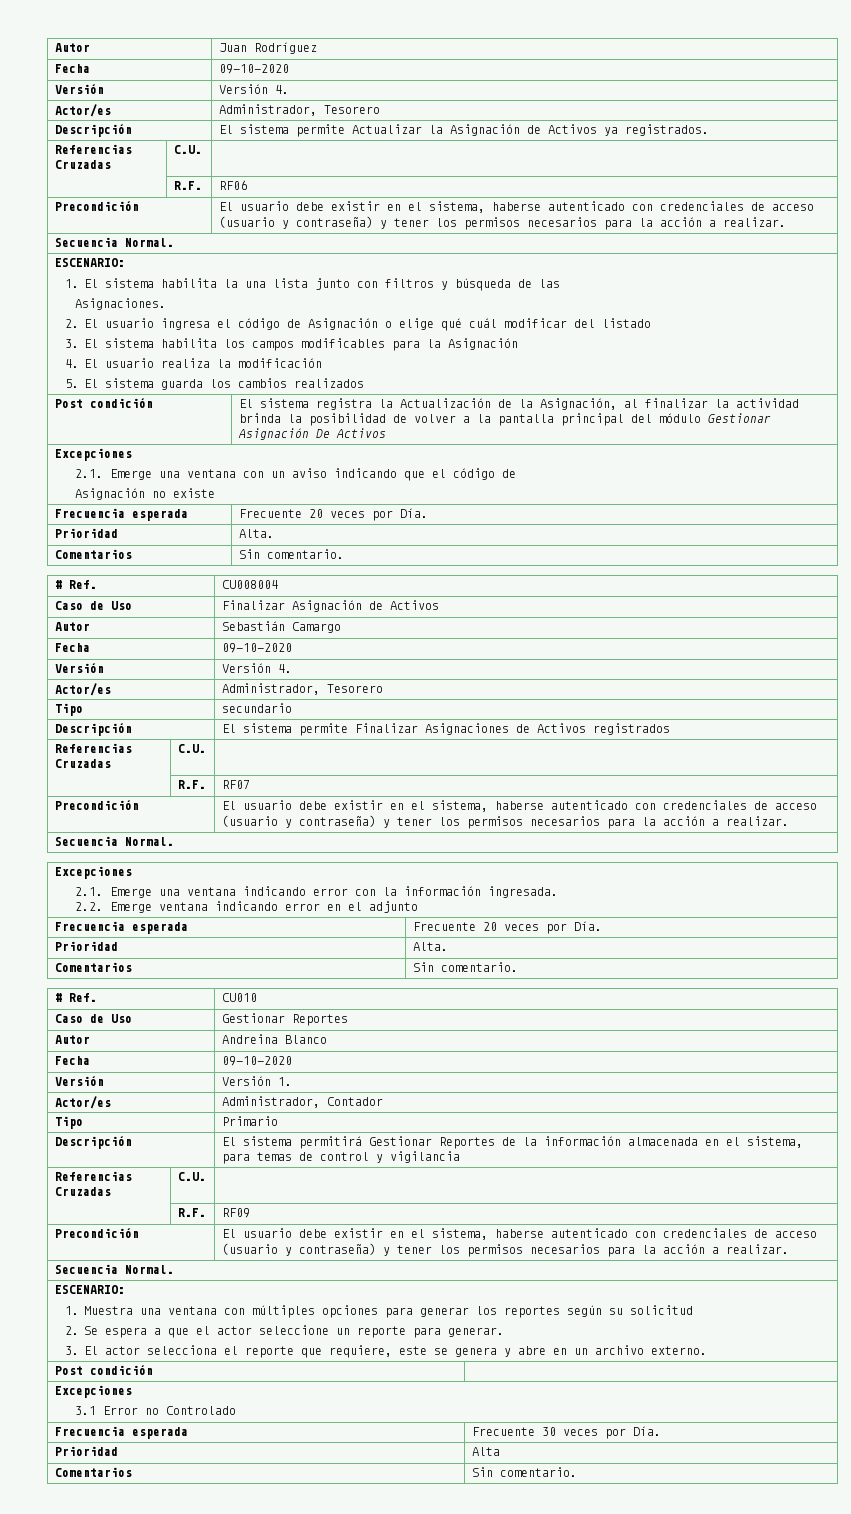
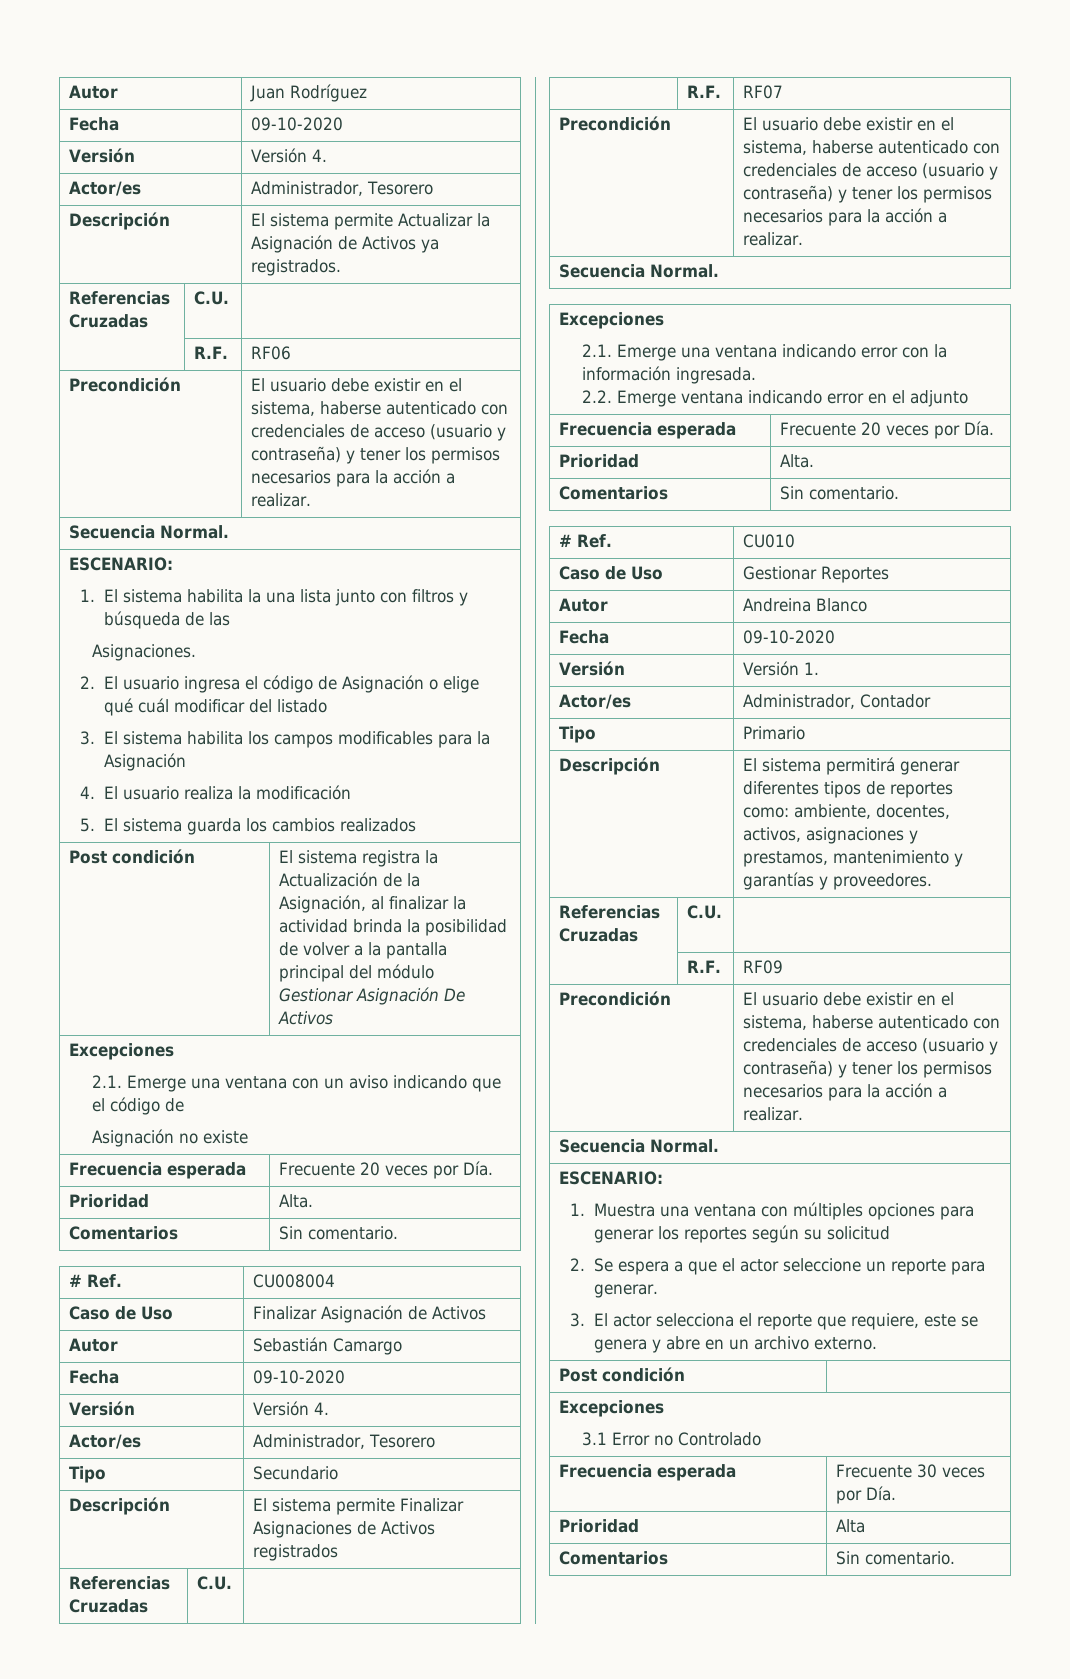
- Tipo | secundario
+ Tipo | Secundario
- Descripción | El sistema permitirá Gestionar Reportes de la información almacenada en el sistema, para temas de control y vigilancia
+ Descripción | El sistema permitirá generar diferentes tipos de reportes como: ambiente, docentes, activos, asignaciones y prestamos, mantenimiento y garantías y proveedores.

